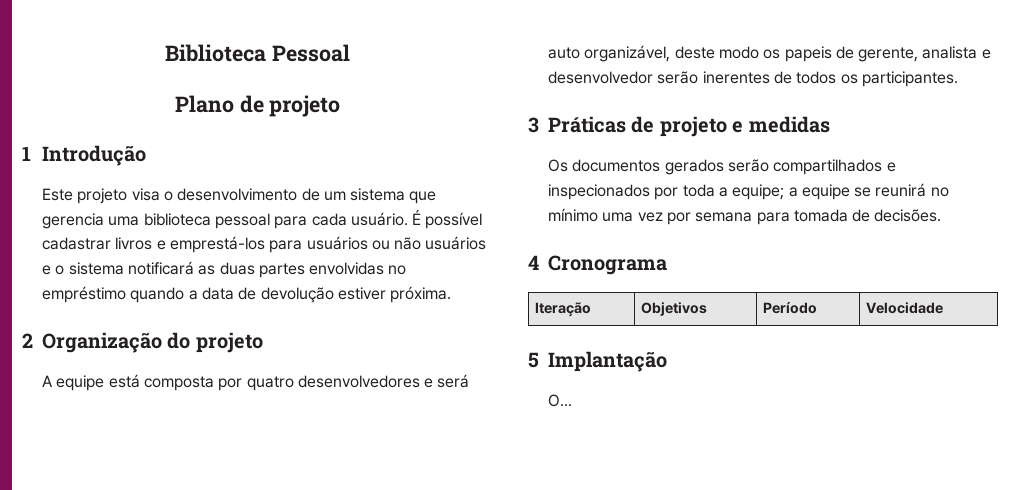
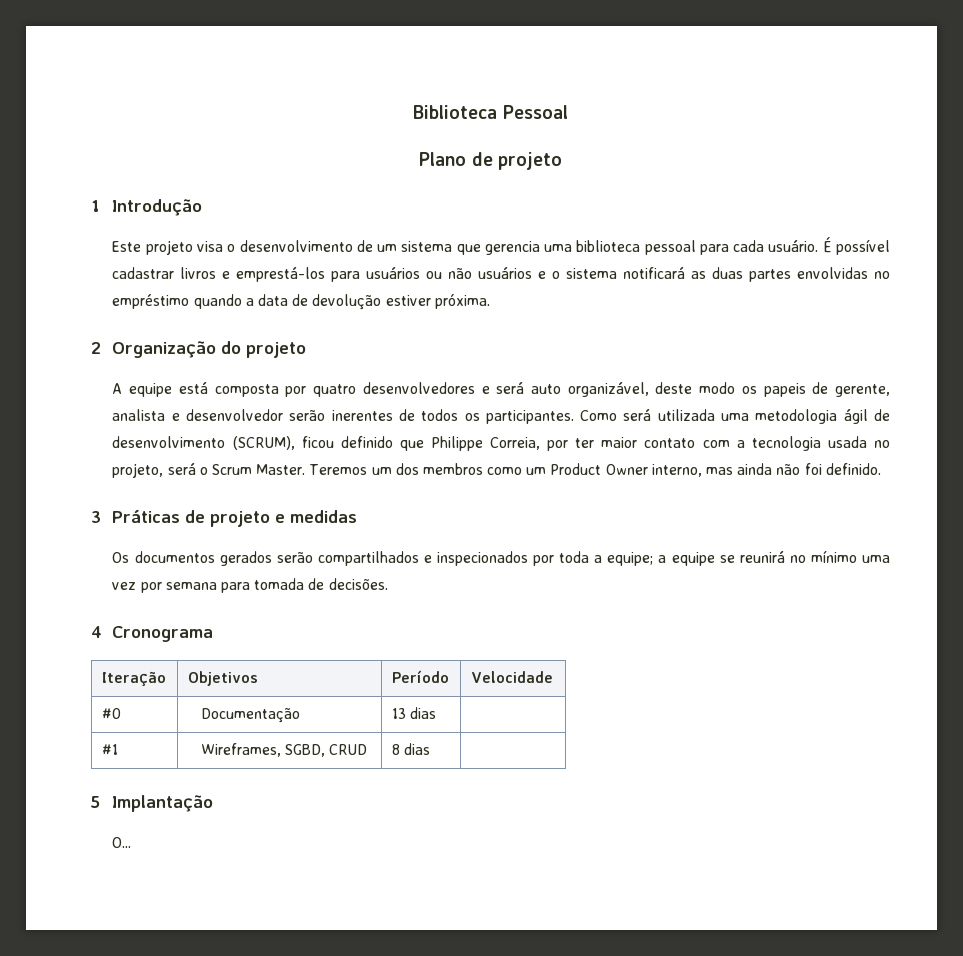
+ Como será utilizada uma metodologia ágil de desenvolvimento (SCRUM), ficou definido que Philippe Correia, por ter maior contato com a tecnologia usada no projeto, será o Scrum Master. Teremos um dos membros como um Product Owner interno, mas ainda não foi definido.
+ #0 | Documentação | 13 dias |
+ #1 | Wireframes, SGBD, CRUD | 8 dias |

